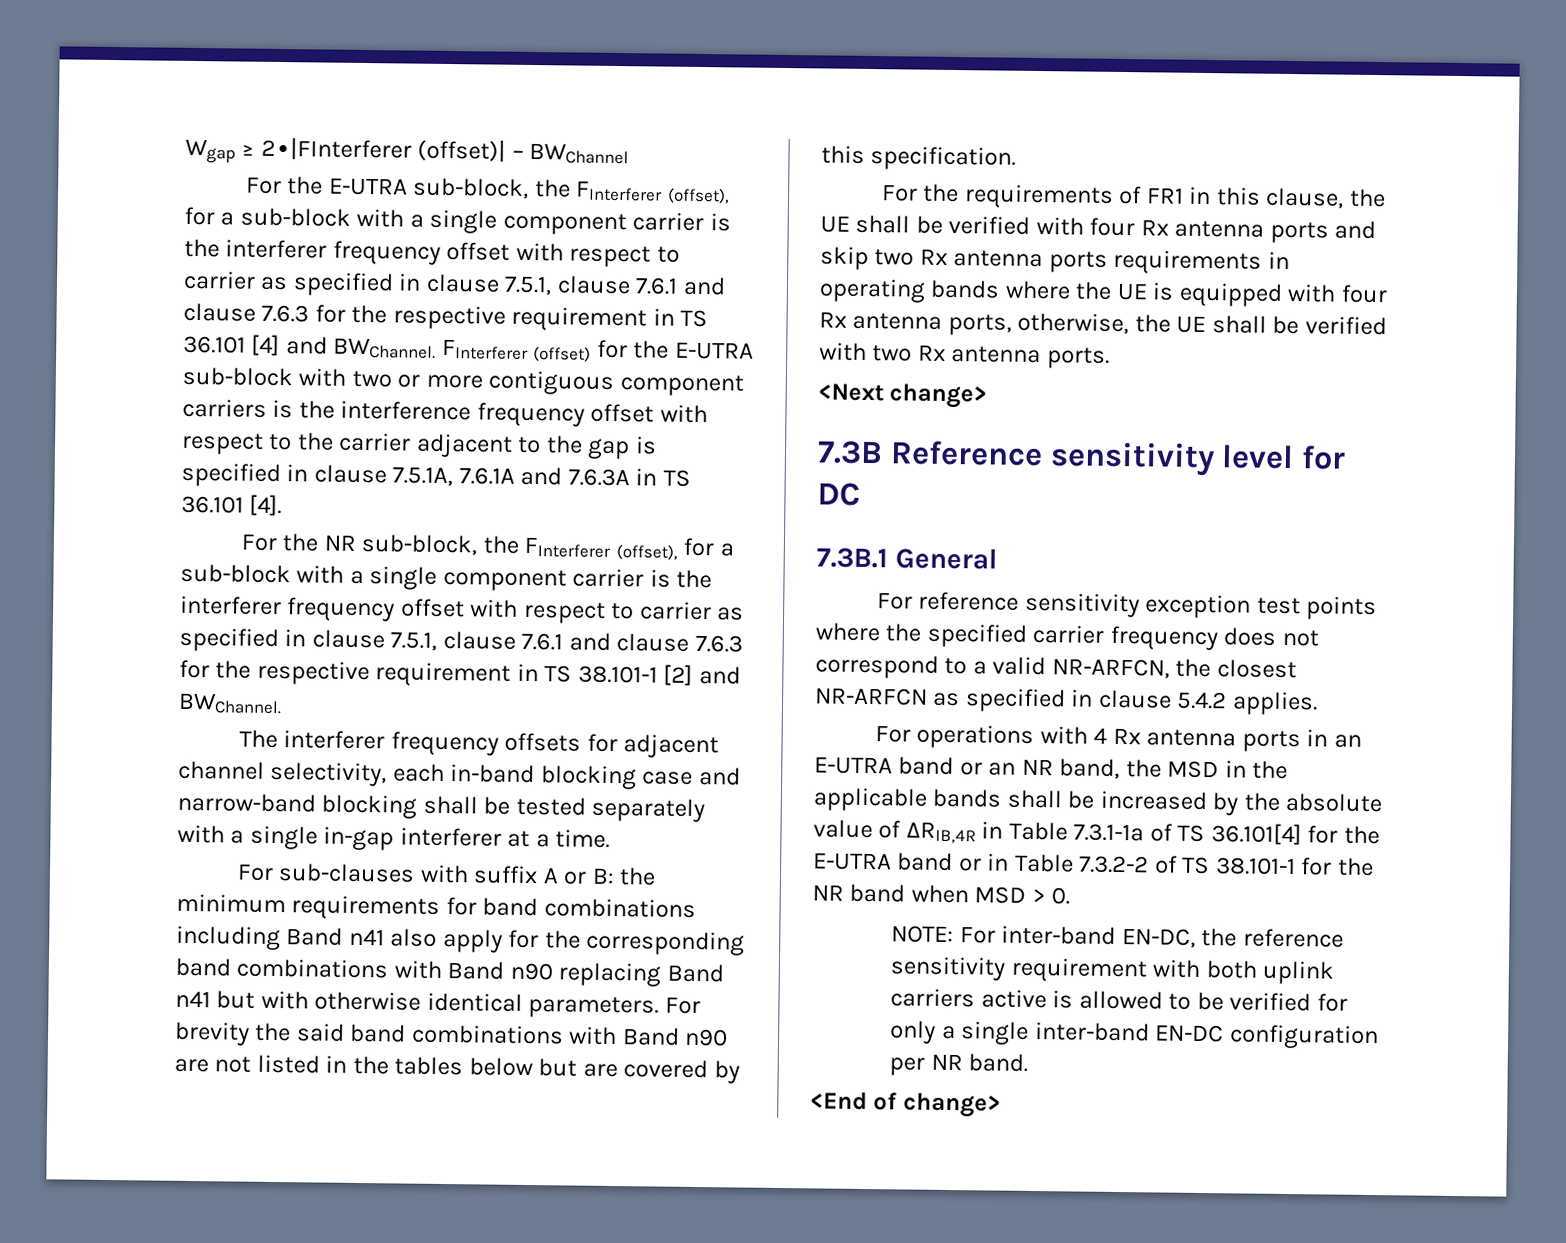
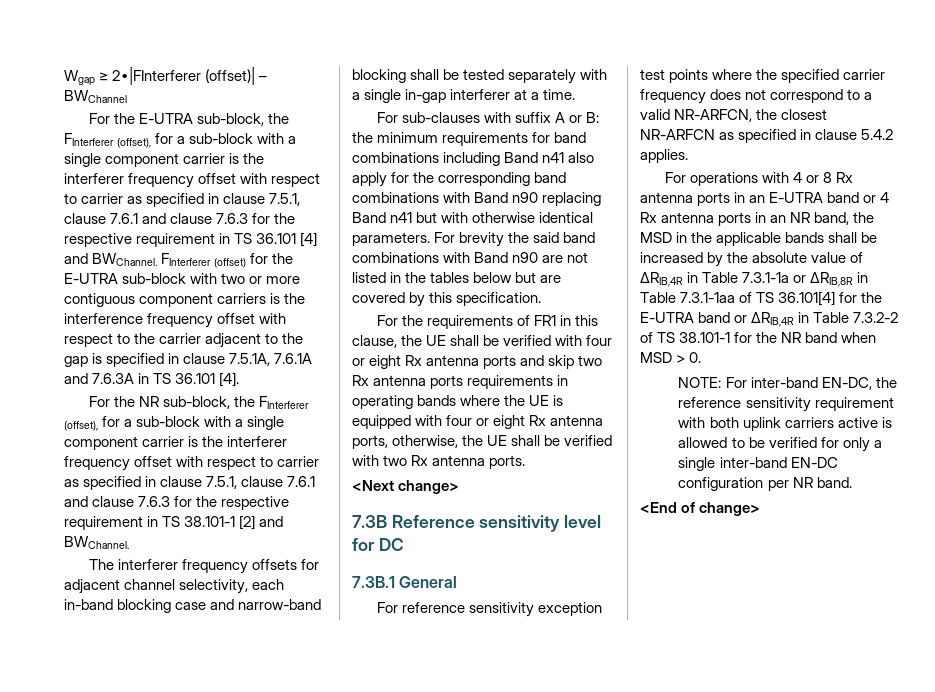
- For the requirements of FR1 in this clause, the UE shall be verified with four Rx antenna ports and skip two Rx antenna ports requirements in operating bands where the UE is equipped with four Rx antenna ports, otherwise, the UE shall be verified with two Rx antenna ports.
+ For the requirements of FR1 in this clause, the UE shall be verified with four or eight Rx antenna ports and skip two Rx antenna ports requirements in operating bands where the UE is equipped with four or eight Rx antenna ports, otherwise, the UE shall be verified with two Rx antenna ports.
- For operations with 4 Rx antenna ports in an E-UTRA band or an NR band, the MSD in the applicable bands shall be increased by the absolute value of ΔRIB,4R in Table 7.3.1-1a of TS 36.101[4] for the E-UTRA band or in Table 7.3.2-2 of TS 38.101-1 for the NR band when MSD > 0.
+ For operations with 4 or 8 Rx antenna ports in an E-UTRA band or 4 Rx antenna ports in an NR band, the MSD in the applicable bands shall be increased by the absolute value of ΔRIB,4R in Table 7.3.1-1a or ΔRIB,8R in Table 7.3.1-1aa of TS 36.101[4] for the E-UTRA band or ΔRIB,4R in Table 7.3.2-2 of TS 38.101-1 for the NR band when MSD > 0.

